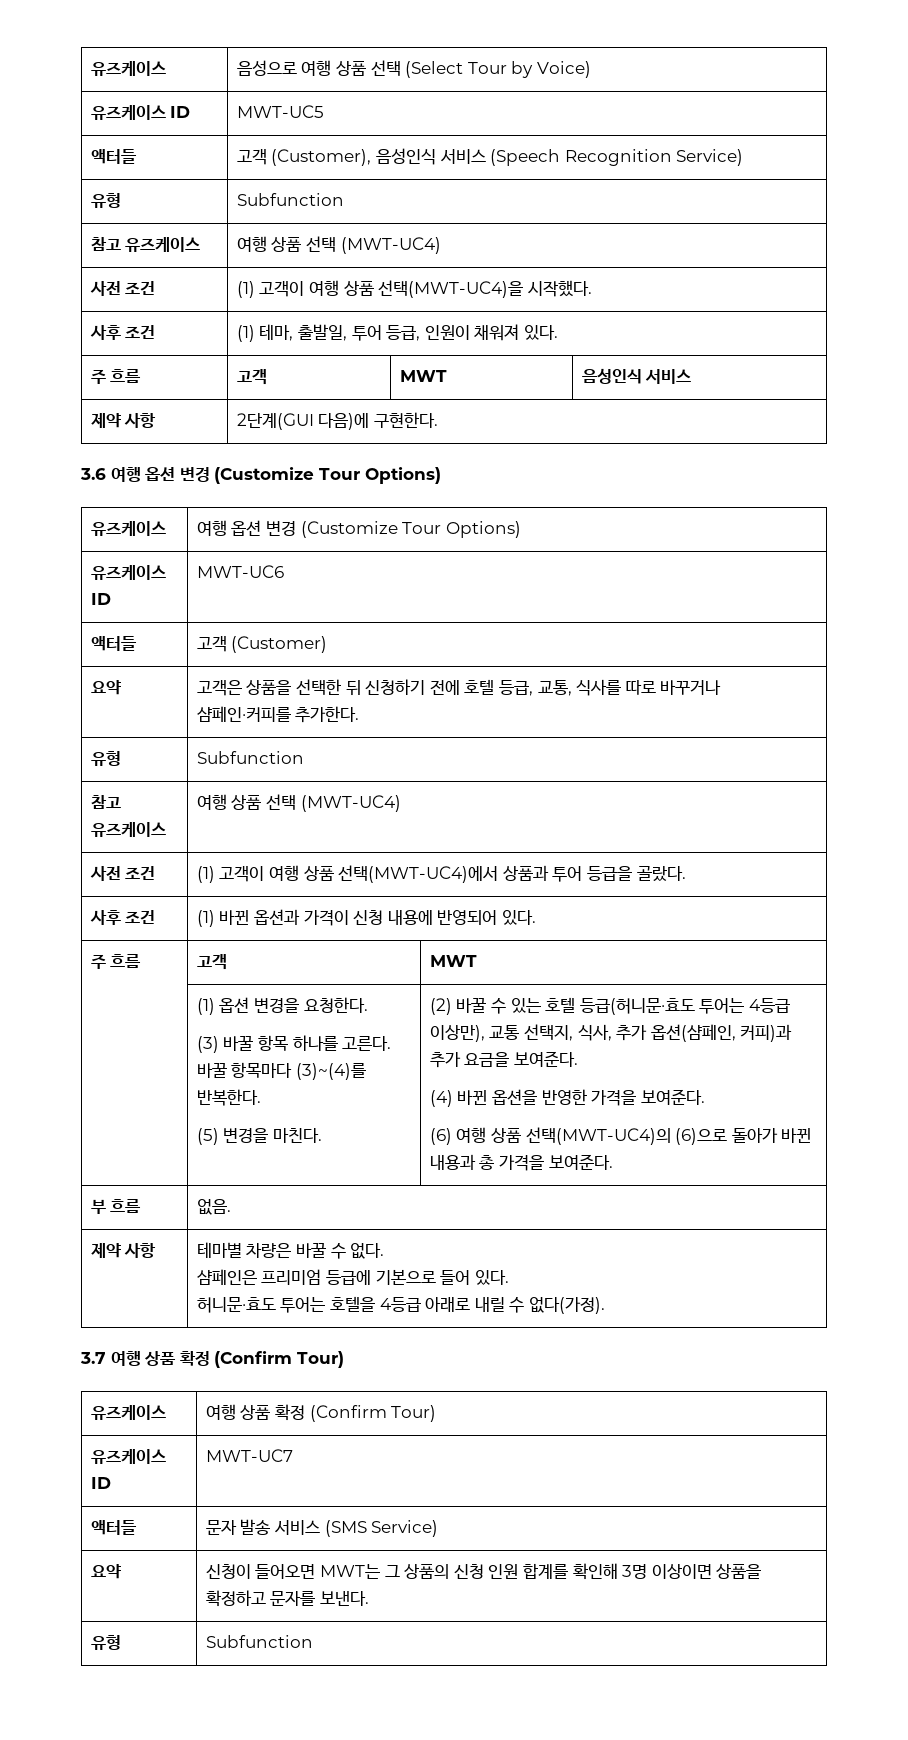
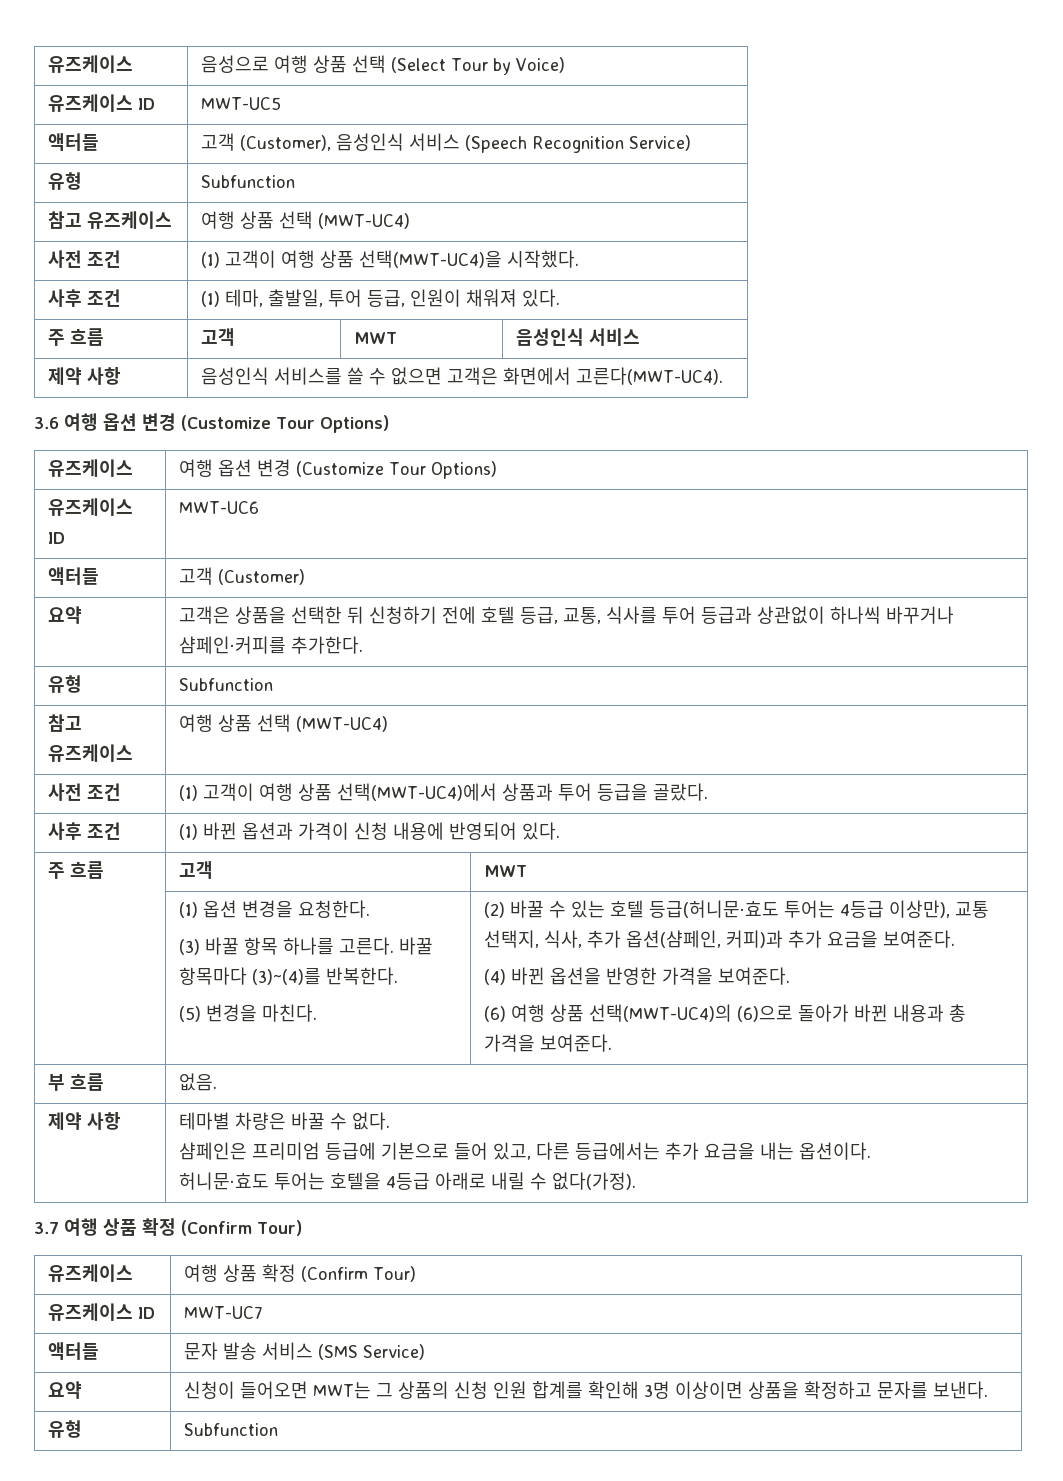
- 제약 사항 | 2단계(GUI 다음)에 구현한다.
+ 제약 사항 | 음성인식 서비스를 쓸 수 없으면 고객은 화면에서 고른다(MWT-UC4).
- 요약 | 고객은 상품을 선택한 뒤 신청하기 전에 호텔 등급, 교통, 식사를 따로 바꾸거나 샴페인·커피를 추가한다.
+ 요약 | 고객은 상품을 선택한 뒤 신청하기 전에 호텔 등급, 교통, 식사를 투어 등급과 상관없이 하나씩 바꾸거나 샴페인·커피를 추가한다.
  제약 사항 | 테마별 차량은 바꿀 수 없다.
- 샴페인은 프리미엄 등급에 기본으로 들어 있다.
+ 샴페인은 프리미엄 등급에 기본으로 들어 있고, 다른 등급에서는 추가 요금을 내는 옵션이다.

